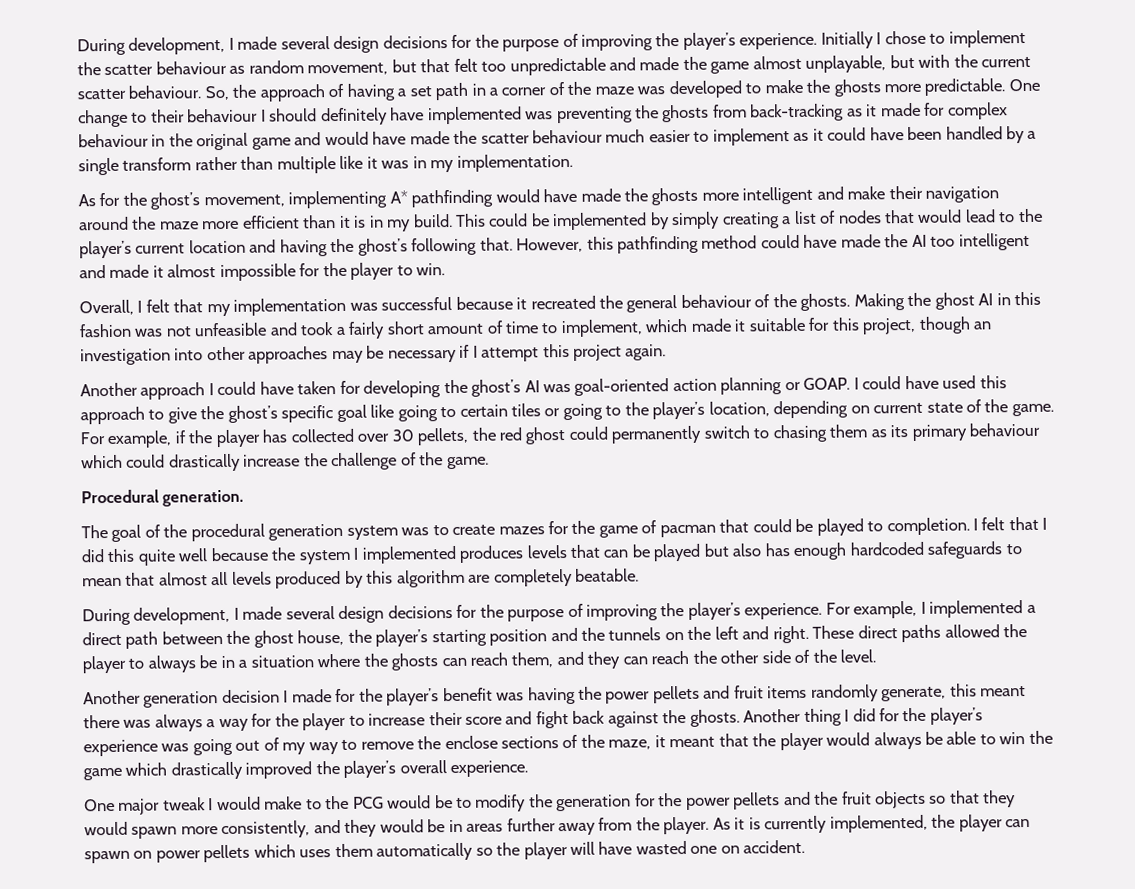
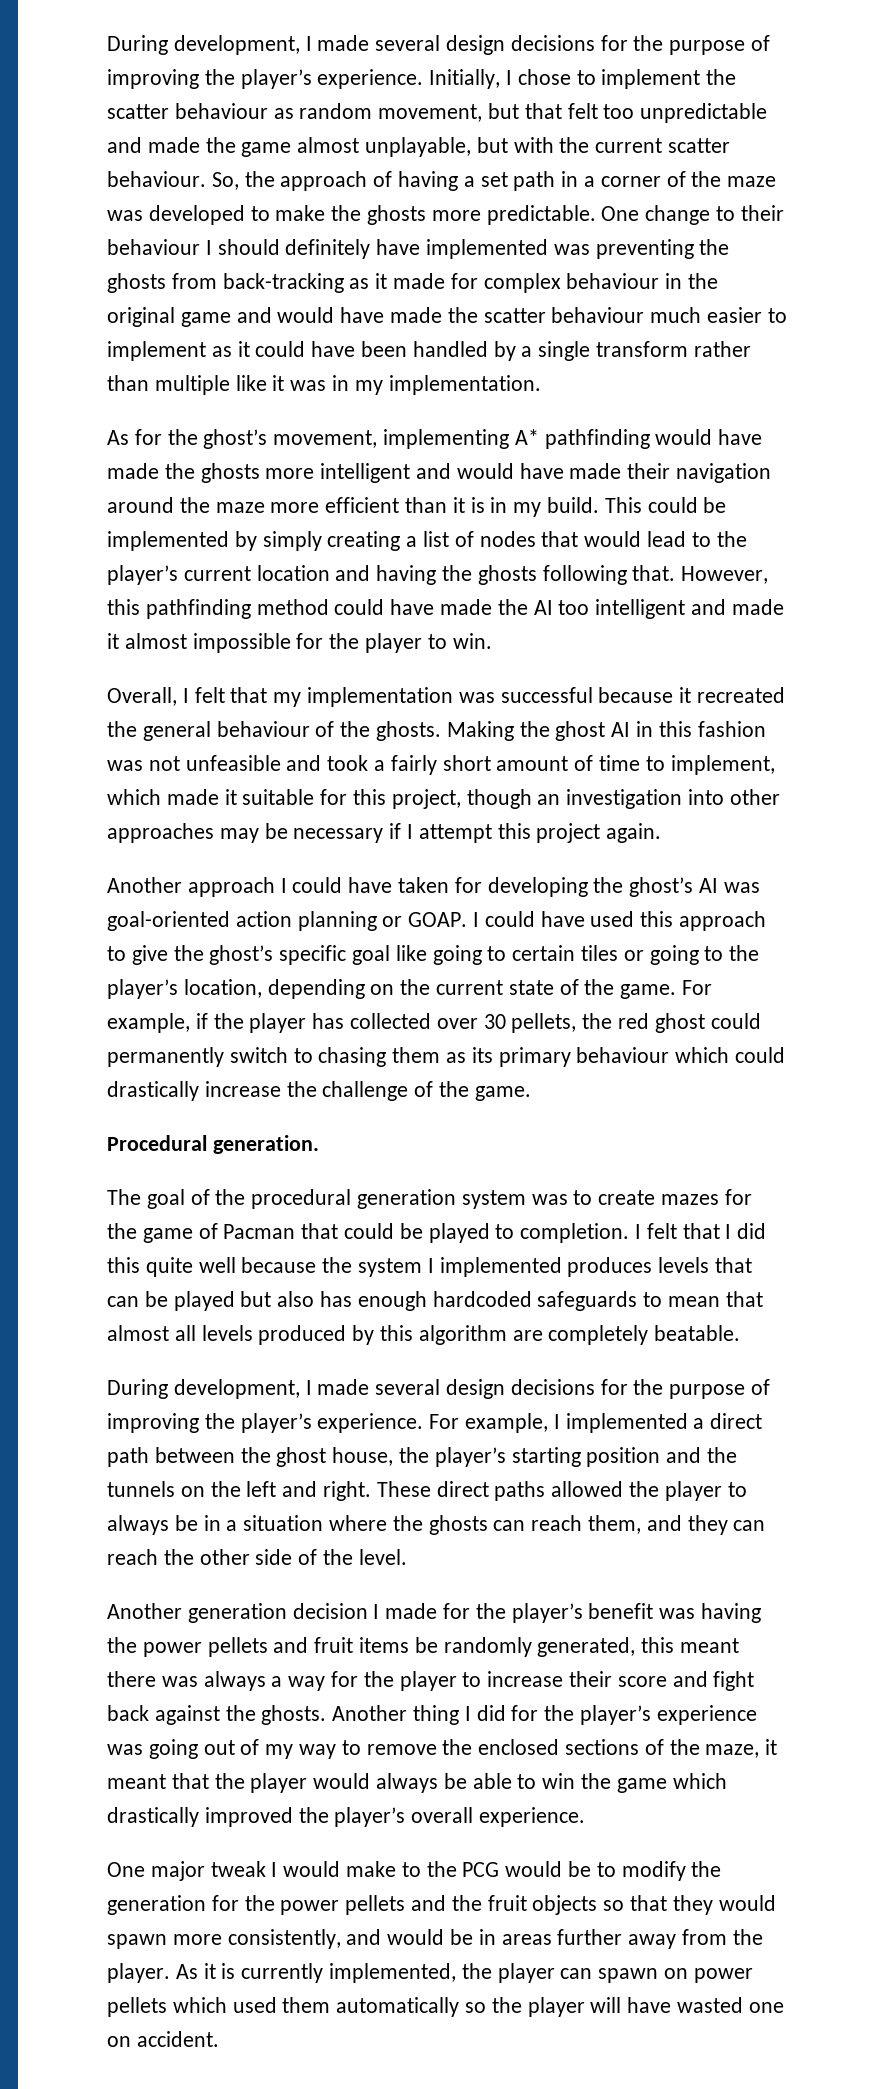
- Initially I chose to implement the scatter behaviour as random movement, but that felt too unpredictable and made the game almost unplayable, but with the current scatter behaviour.
+ Initially, I chose to implement the scatter behaviour as random movement, but that felt too unpredictable and made the game almost unplayable, but with the current scatter behaviour.
- As for the ghost’s movement, implementing A* pathfinding would have made the ghosts more intelligent and make their navigation around the maze more efficient than it is in my build.
+ As for the ghost’s movement, implementing A* pathfinding would have made the ghosts more intelligent and would have made their navigation around the maze more efficient than it is in my build.
- This could be implemented by simply creating a list of nodes that would lead to the player’s current location and having the ghost’s following that.
+ This could be implemented by simply creating a list of nodes that would lead to the player’s current location and having the ghosts following that.
- I could have used this approach to give the ghost’s specific goal like going to certain tiles or going to the player’s location, depending on current state of the game.
+ I could have used this approach to give the ghost’s specific goal like going to certain tiles or going to the player’s location, depending on the current state of the game.
- The goal of the procedural generation system was to create mazes for the game of pacman that could be played to completion.
+ The goal of the procedural generation system was to create mazes for the game of Pacman that could be played to completion.
- Another generation decision I made for the player’s benefit was having the power pellets and fruit items randomly generate, this meant there was always a way for the player to increase their score and fight back against the ghosts.
+ Another generation decision I made for the player’s benefit was having the power pellets and fruit items be randomly generated, this meant there was always a way for the player to increase their score and fight back against the ghosts.
- Another thing I did for the player’s experience was going out of my way to remove the enclose sections of the maze, it meant that the player would always be able to win the game which drastically improved the player’s overall experience.
+ Another thing I did for the player’s experience was going out of my way to remove the enclosed sections of the maze, it meant that the player would always be able to win the game which drastically improved the player’s overall experience.
- One major tweak I would make to the PCG would be to modify the generation for the power pellets and the fruit objects so that they would spawn more consistently, and they would be in areas further away from the player.
+ One major tweak I would make to the PCG would be to modify the generation for the power pellets and the fruit objects so that they would spawn more consistently, and would be in areas further away from the player.
- As it is currently implemented, the player can spawn on power pellets which uses them automatically so the player will have wasted one on accident.
+ As it is currently implemented, the player can spawn on power pellets which used them automatically so the player will have wasted one on accident.

